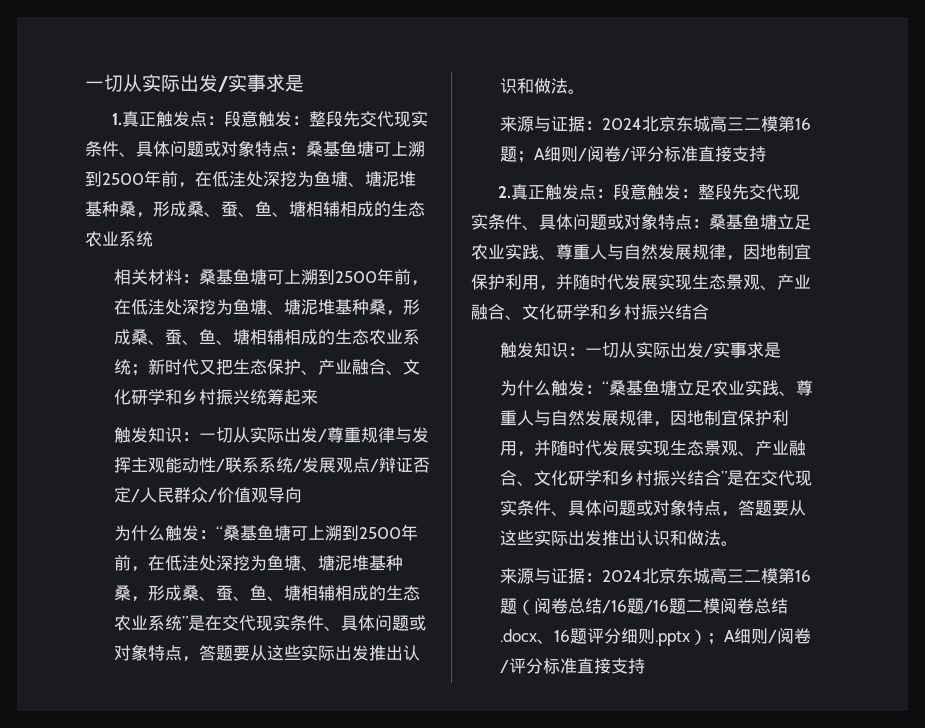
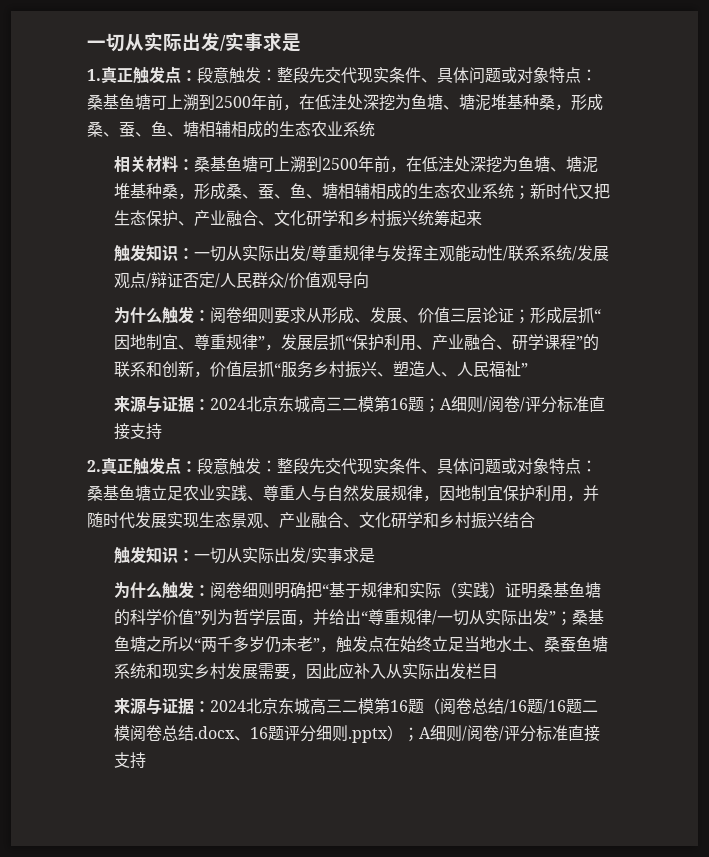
- 为什么触发：“桑基鱼塘可上溯到2500年前，在低洼处深挖为鱼塘、塘泥堆基种桑，形成桑、蚕、鱼、塘相辅相成的生态农业系统”是在交代现实条件、具体问题或对象特点，答题要从这些实际出发推出认识和做法。
+ 为什么触发：阅卷细则要求从形成、发展、价值三层论证；形成层抓“因地制宜、尊重规律”，发展层抓“保护利用、产业融合、研学课程”的联系和创新，价值层抓“服务乡村振兴、塑造人、人民福祉”
- 为什么触发：“桑基鱼塘立足农业实践、尊重人与自然发展规律，因地制宜保护利用，并随时代发展实现生态景观、产业融合、文化研学和乡村振兴结合”是在交代现实条件、具体问题或对象特点，答题要从这些实际出发推出认识和做法。
+ 为什么触发：阅卷细则明确把“基于规律和实际（实践）证明桑基鱼塘的科学价值”列为哲学层面，并给出“尊重规律/一切从实际出发”；桑基鱼塘之所以“两千多岁仍未老”，触发点在始终立足当地水土、桑蚕鱼塘系统和现实乡村发展需要，因此应补入从实际出发栏目

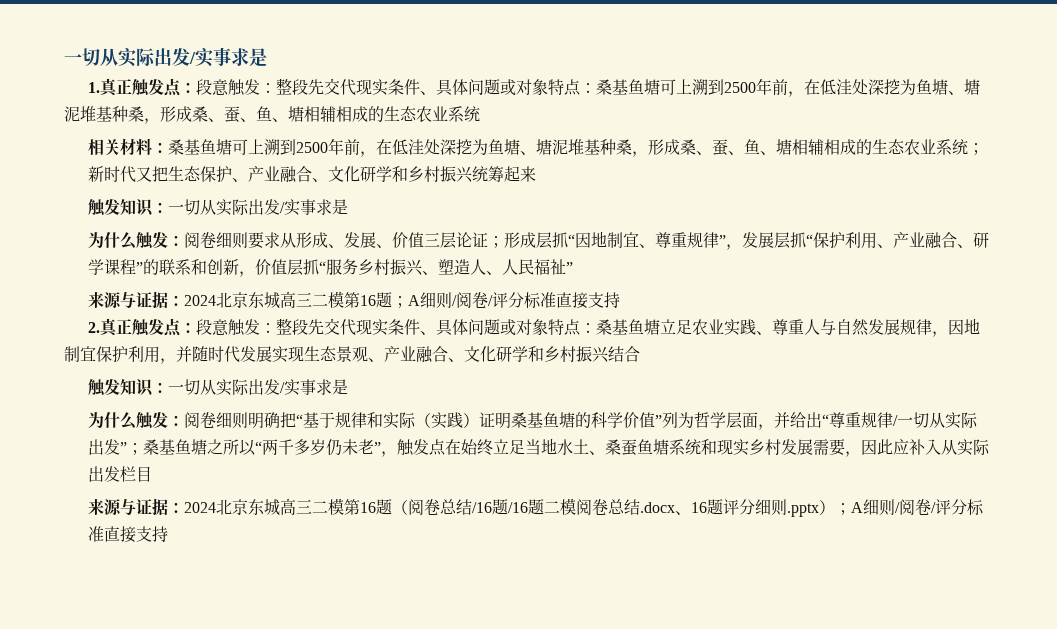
  相关材料：桑基鱼塘可上溯到2500年前，在低洼处深挖为鱼塘、塘泥堆基种桑，形成桑、蚕、鱼、塘相辅相成的生态农业系统；新时代又把生态保护、产业融合、文化研学和乡村振兴统筹起来
- 触发知识：一切从实际出发/尊重规律与发挥主观能动性/联系系统/发展观点/辩证否定/人民群众/价值观导向
+ 触发知识：一切从实际出发/实事求是

